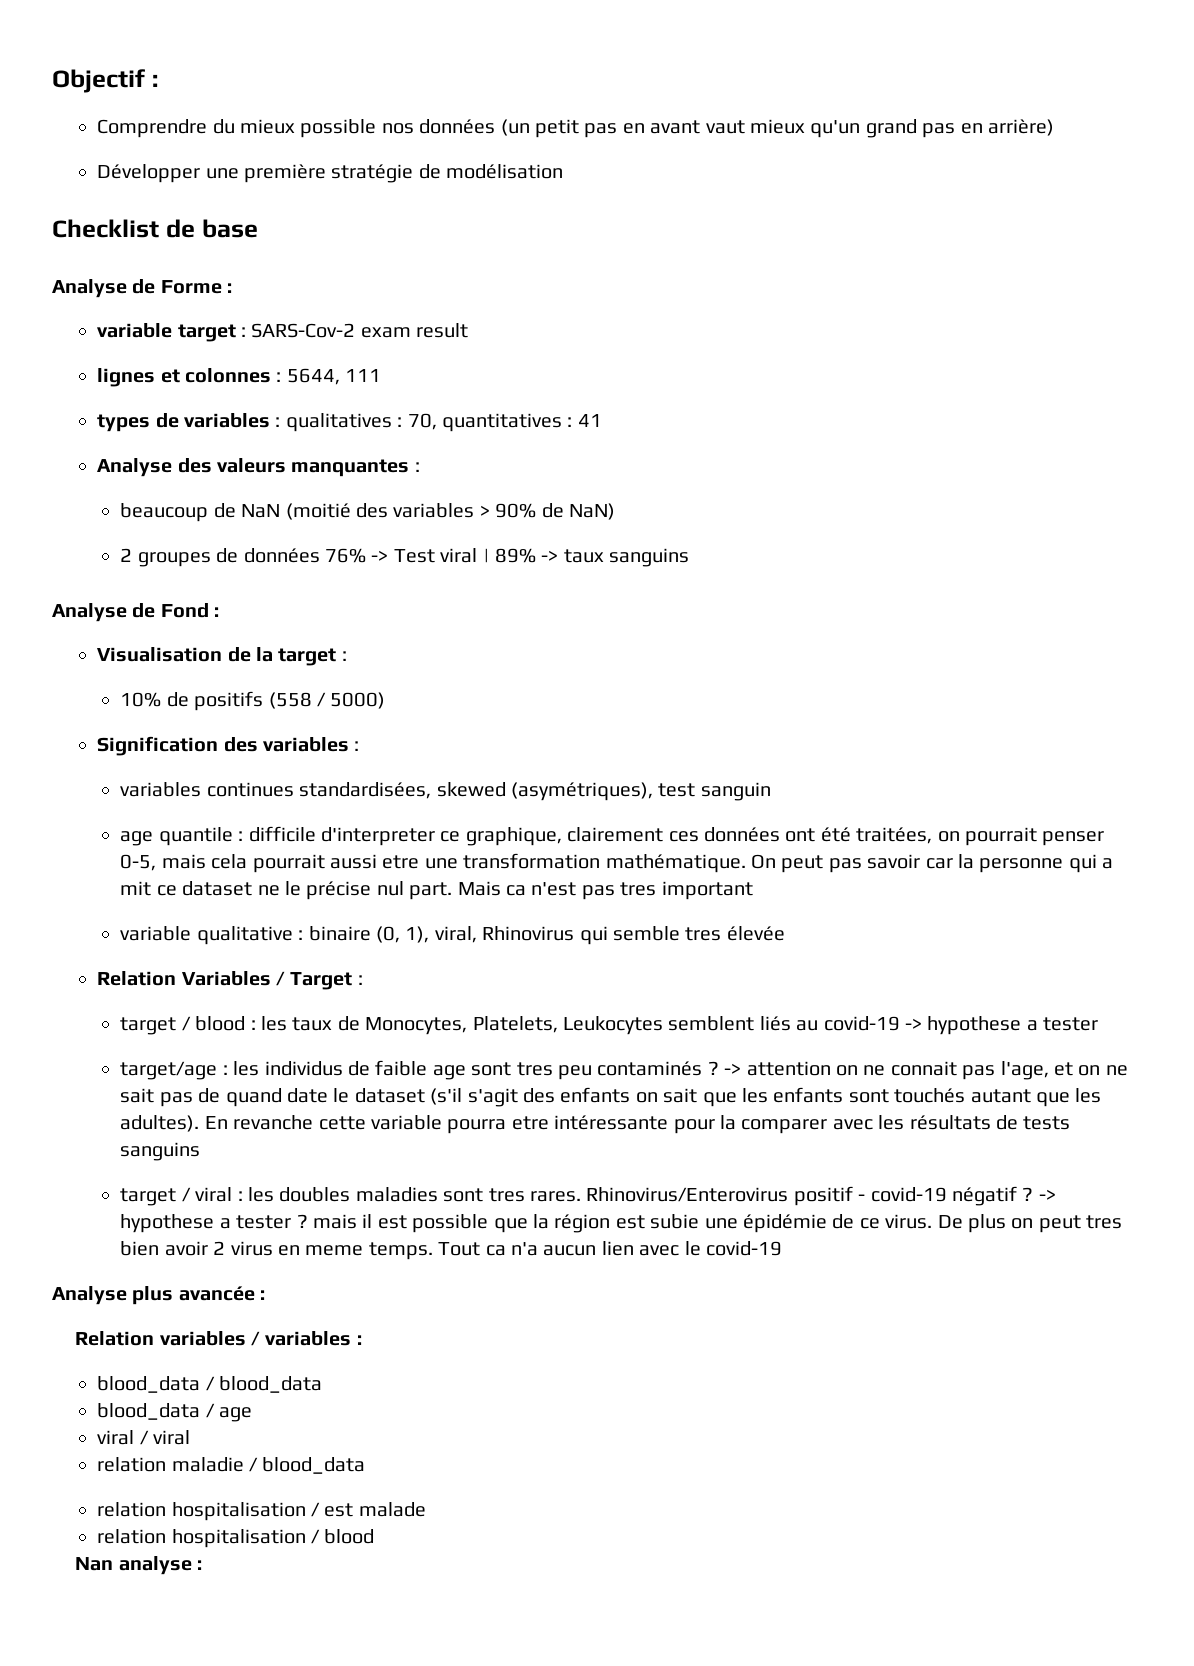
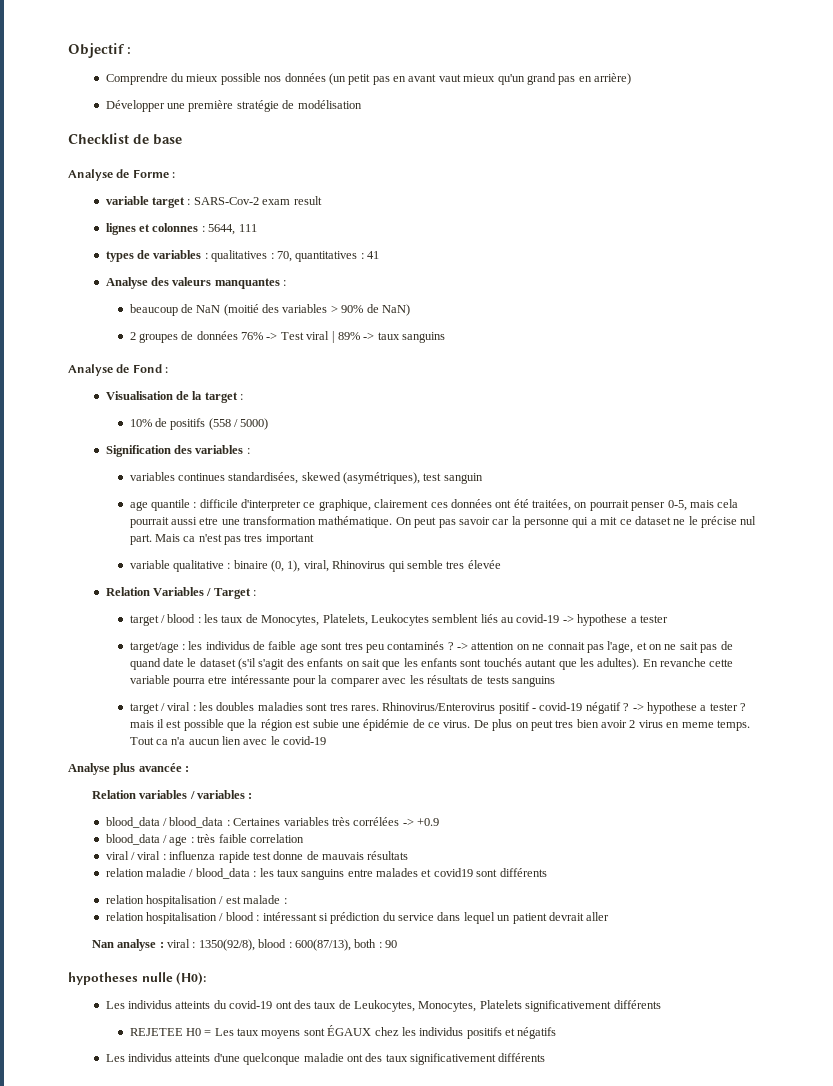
- blood_data / blood_data
+ blood_data / blood_data : Certaines variables très corrélées -> +0.9
- blood_data / age
+ blood_data / age : très faible correlation
- viral / viral
- relation maladie / blood_data
+ viral / viral : influenza rapide test donne de mauvais résultats
+ relation maladie / blood_data : les taux sanguins entre malades et covid19 sont différents
- relation hospitalisation / est malade
+ relation hospitalisation / est malade :
- relation hospitalisation / blood
- Nan analyse :
+ relation hospitalisation / blood : intéressant si prédiction du service dans lequel un patient devrait aller
+ Nan analyse : viral : 1350(92/8), blood : 600(87/13), both : 90
+ hypotheses nulle (H0):
+ Les individus atteints du covid-19 ont des taux de Leukocytes, Monocytes, Platelets significativement différents
+ REJETEE H0 = Les taux moyens sont ÉGAUX chez les individus positifs et négatifs
+ Les individus atteints d'une quelconque maladie ont des taux significativement différents

